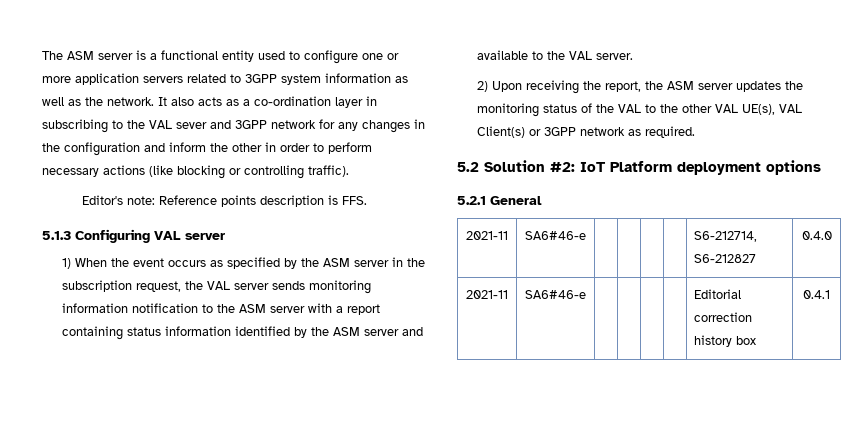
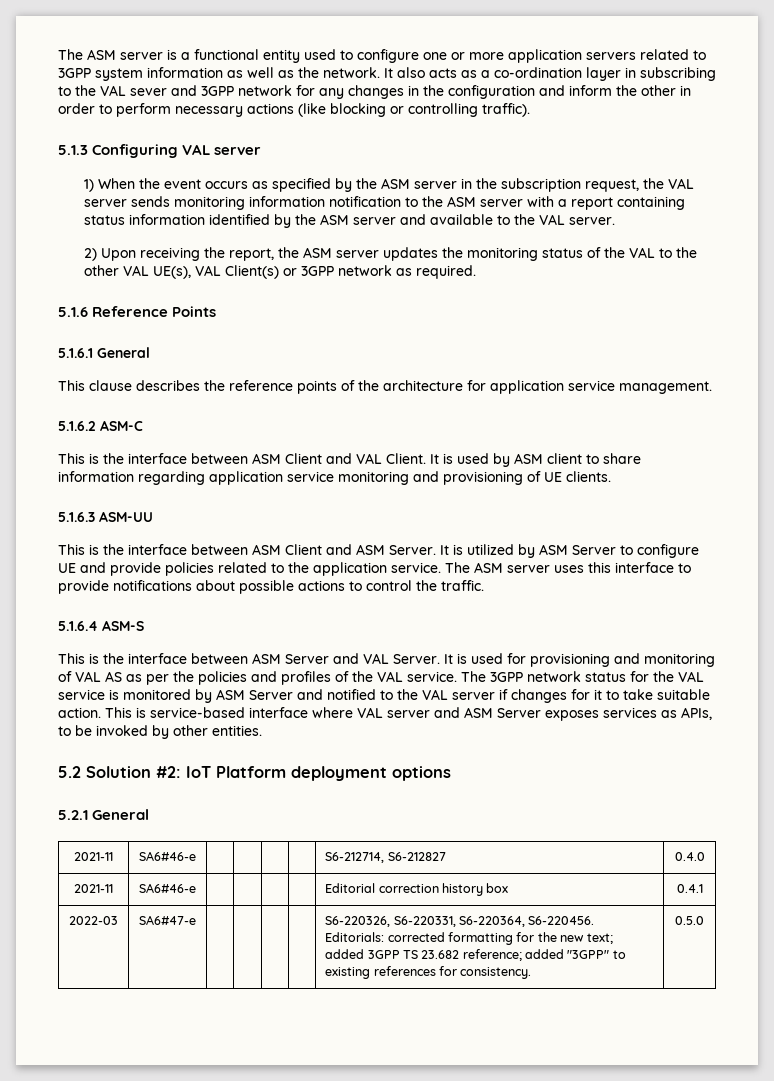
- Editor's note: Reference points description is FFS.
+ 5.1.6 Reference Points
+ 5.1.6.1 General
+ This clause describes the reference points of the architecture for application service management.
+ 5.1.6.2 ASM-C
+ This is the interface between ASM Client and VAL Client. It is used by ASM client to share information regarding application service monitoring and provisioning of UE clients.
+ 5.1.6.3 ASM-UU
+ This is the interface between ASM Client and ASM Server. It is utilized by ASM Server to configure UE and provide policies related to the application service. The ASM server uses this interface to provide notifications about possible actions to control the traffic.
+ 5.1.6.4 ASM-S
+ This is the interface between ASM Server and VAL Server. It is used for provisioning and monitoring of VAL AS as per the policies and profiles of the VAL service. The 3GPP network status for the VAL service is monitored by ASM Server and notified to the VAL server if changes for it to take suitable action. This is service-based interface where VAL server and ASM Server exposes services as APIs, to be invoked by other entities.
+ 2022-03 | SA6#47-e | | | | | S6-220326, S6-220331, S6-220364, S6-220456. Editorials: corrected formatting for the new text; added 3GPP TS 23.682 reference; added "3GPP" to existing references for consistency. | 0.5.0

